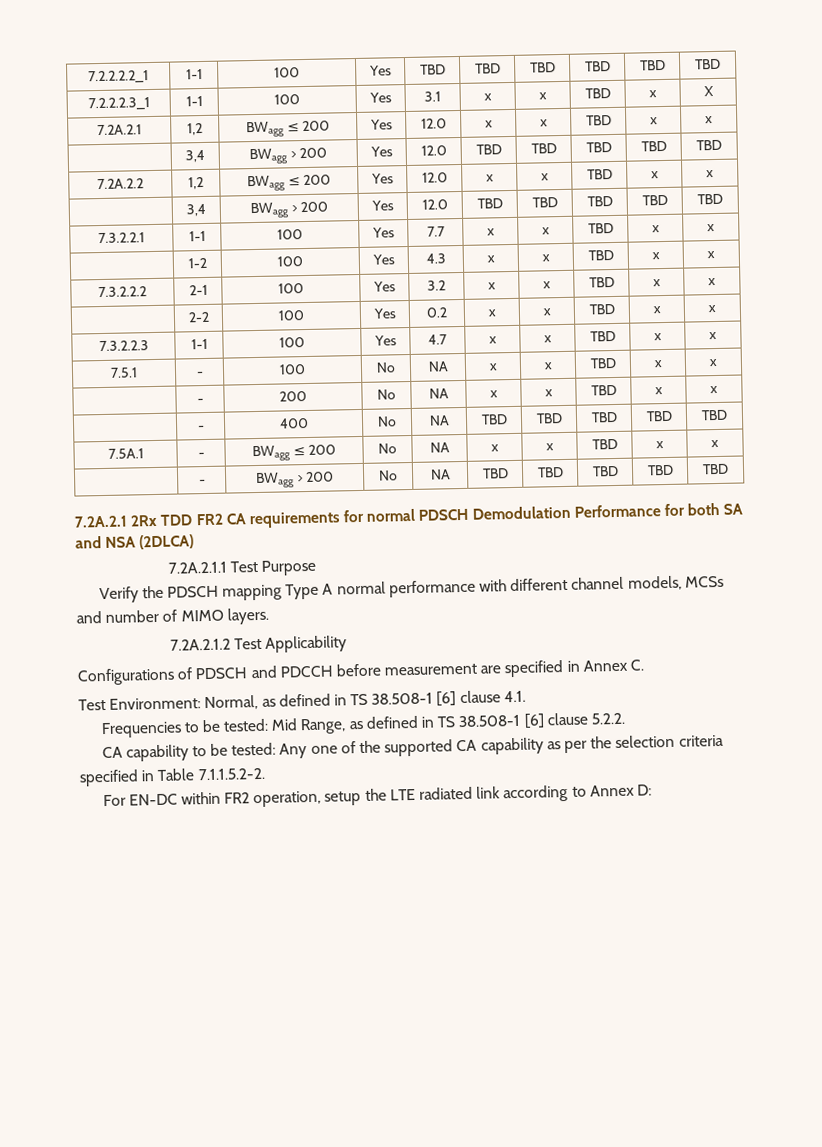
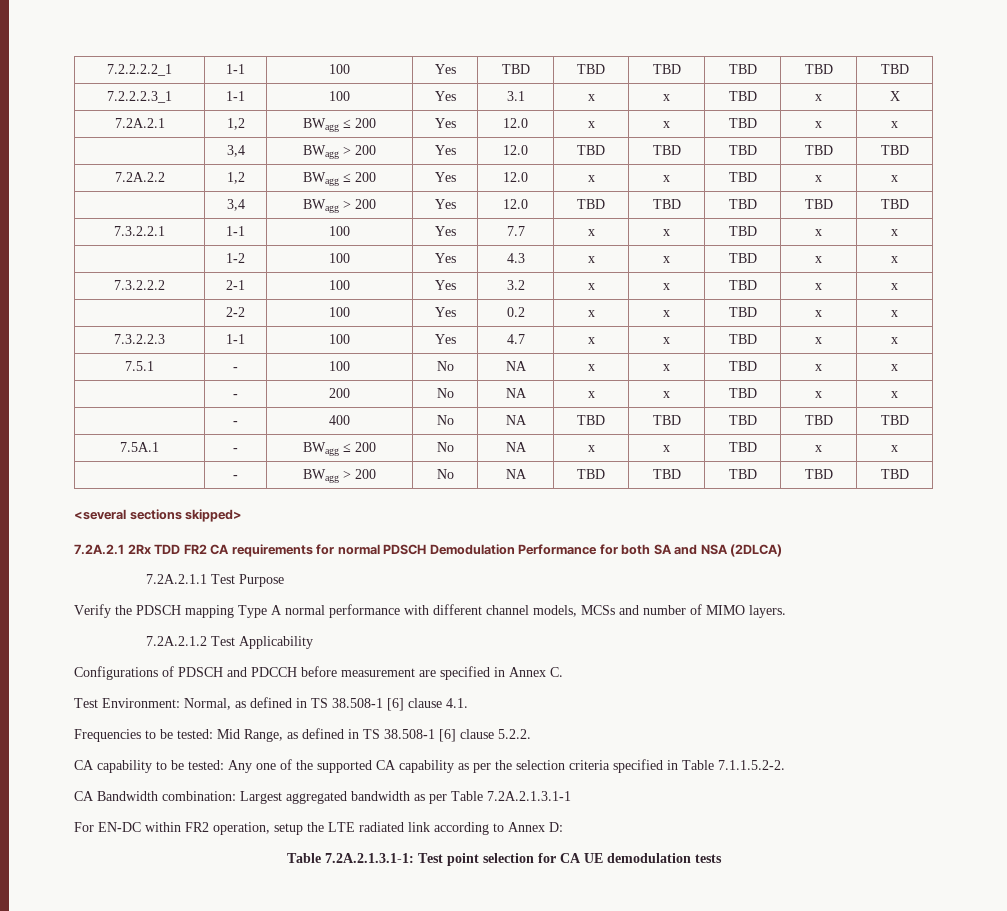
+ <several sections skipped>
+ CA Bandwidth combination: Largest aggregated bandwidth as per Table 7.2A.2.1.3.1-1
+ Table 7.2A.2.1.3.1-1: Test point selection for CA UE demodulation tests

